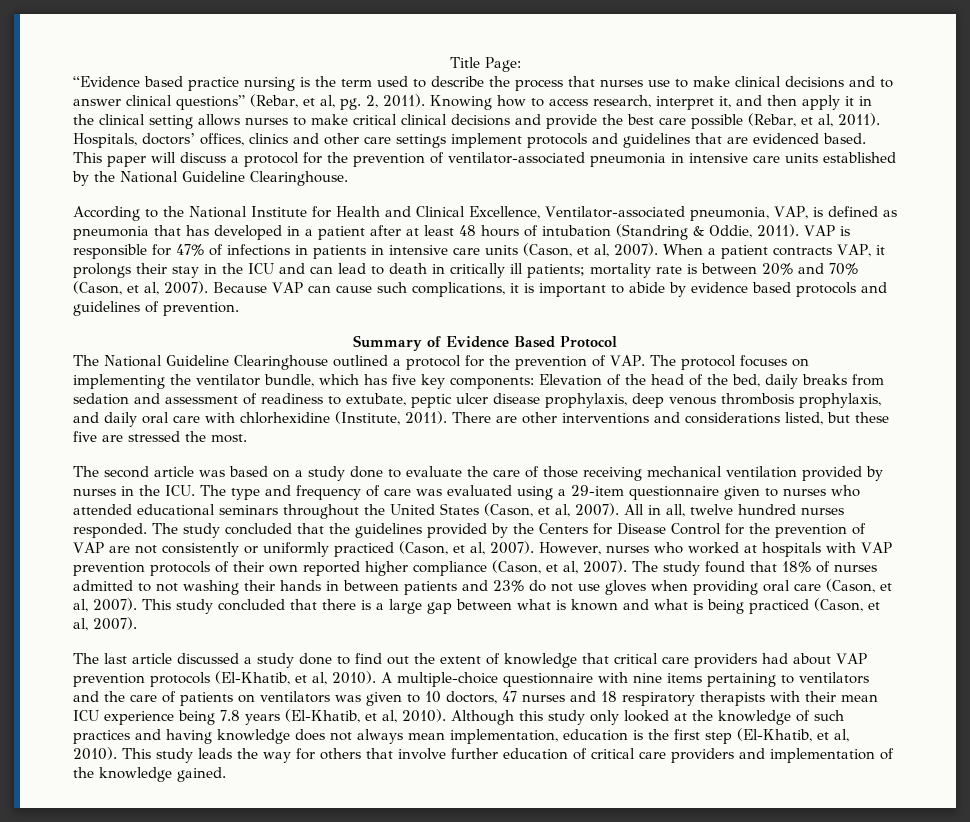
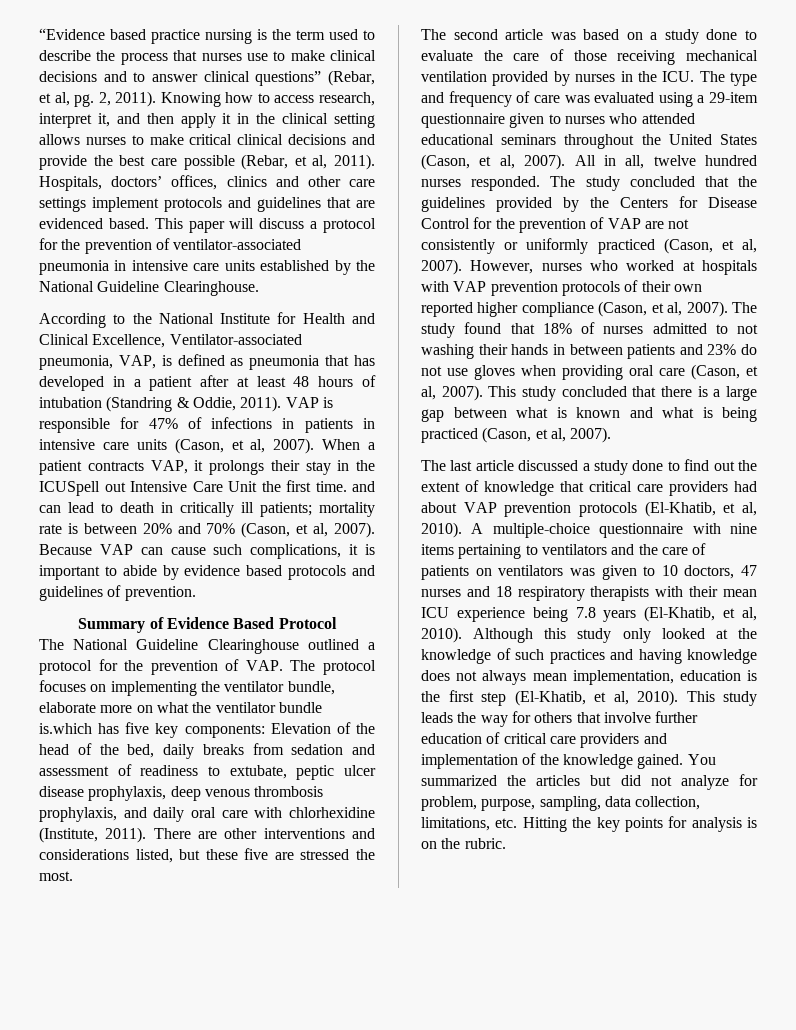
- Title Page:
- When a patient contracts VAP, it prolongs their stay in the ICU and can lead to death in critically ill patients; mortality rate is between 20% and 70% (Cason, et al, 2007).
+ When a patient contracts VAP, it prolongs their stay in the ICUSpell out Intensive Care Unit the first time. and can lead to death in critically ill patients; mortality rate is between 20% and 70% (Cason, et al, 2007).
- The National Guideline Clearinghouse outlined a protocol for the prevention of VAP. The protocol focuses on implementing the ventilator bundle, which has five key components: Elevation of the head of the bed, daily breaks from sedation and assessment of readiness to extubate, peptic ulcer disease prophylaxis, deep venous thrombosis prophylaxis, and daily oral care with chlorhexidine (Institute, 2011).
+ The National Guideline Clearinghouse outlined a protocol for the prevention of VAP. The protocol focuses on implementing the ventilator bundle, elaborate more on what the ventilator bundle is.which has five key components: Elevation of the head of the bed, daily breaks from sedation and assessment of readiness to extubate, peptic ulcer disease prophylaxis, deep venous thrombosis prophylaxis, and daily oral care with chlorhexidine (Institute, 2011).
+ You summarized the articles but did not analyze for problem, purpose, sampling, data collection, limitations, etc. Hitting the key points for analysis is on the rubric.

